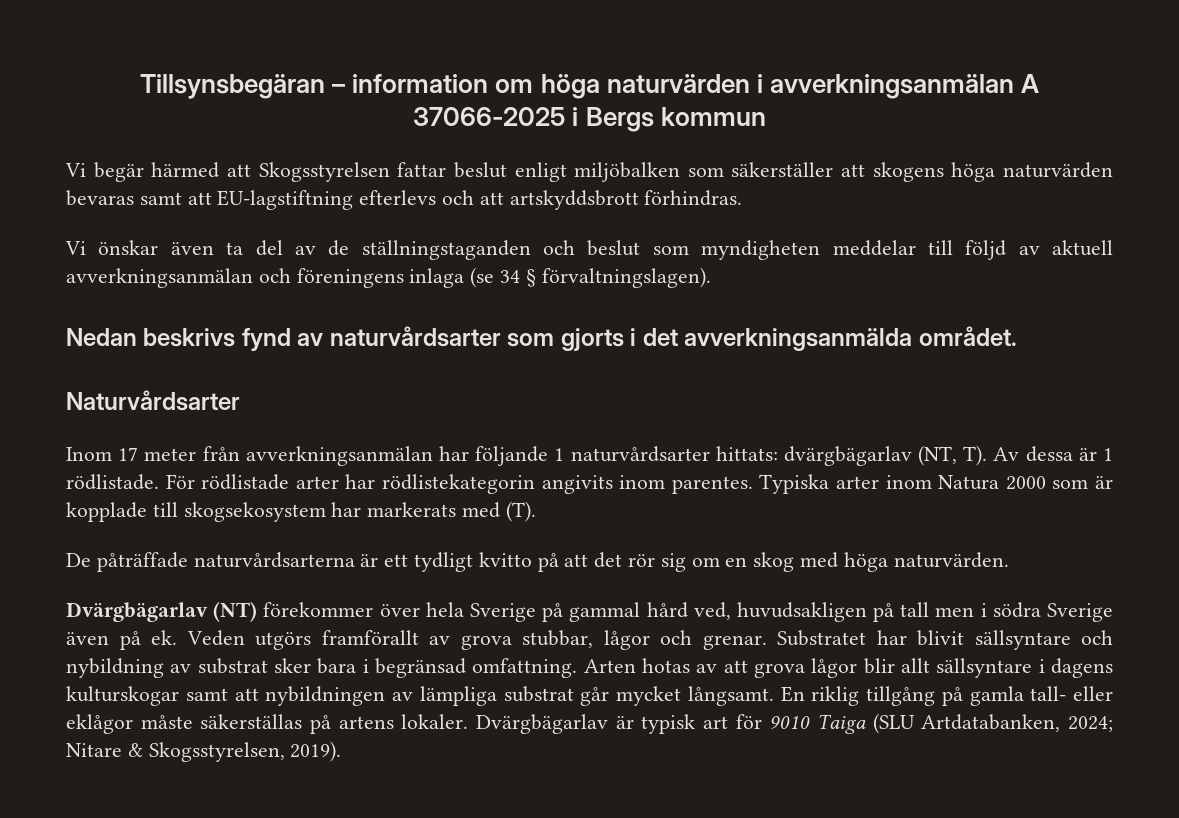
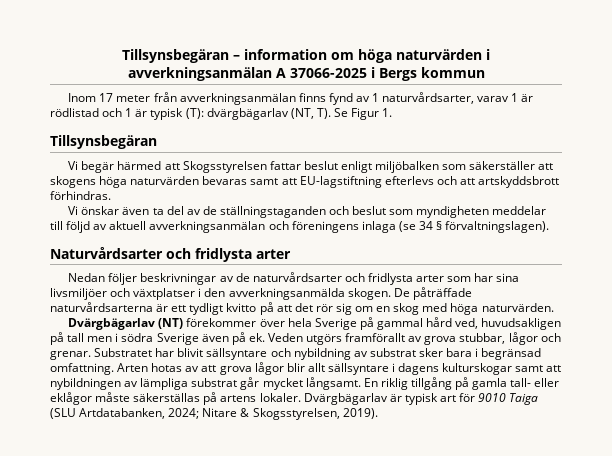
+ Inom 17 meter från avverkningsanmälan finns fynd av 1 naturvårdsarter, varav 1 är rödlistad och 1 är typisk (T): dvärgbägarlav (NT, T). Se Figur 1.
+ Tillsynsbegäran
- Nedan beskrivs fynd av naturvårdsarter som gjorts i det avverkningsanmälda området.
- Naturvårdsarter
- Inom 17 meter från avverkningsanmälan har följande 1 naturvårdsarter hittats: dvärgbägarlav (NT, T). Av dessa är 1 rödlistade. För rödlistade arter har rödlistekategorin angivits inom parentes. Typiska arter inom Natura 2000 som är kopplade till skogsekosystem har markerats med (T).
- De påträffade naturvårdsarterna är ett tydligt kvitto på att det rör sig om en skog med höga naturvärden.
+ Naturvårdsarter och fridlysta arter
+ Nedan följer beskrivningar av de naturvårdsarter och fridlysta arter som har sina livsmiljöer och växtplatser i den avverkningsanmälda skogen. De påträffade naturvårdsarterna är ett tydligt kvitto på att det rör sig om en skog med höga naturvärden.

